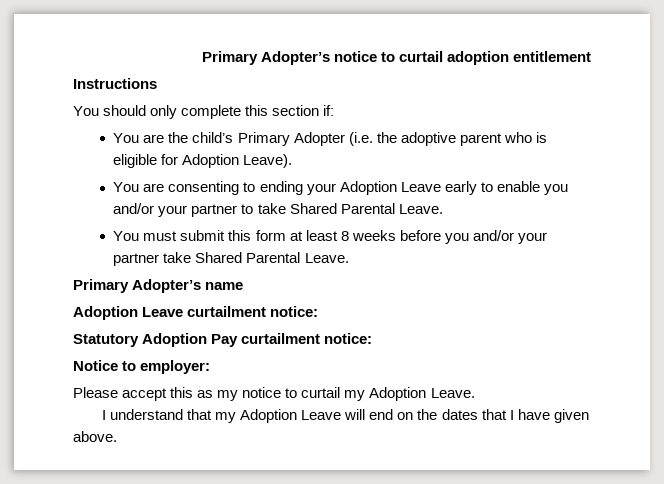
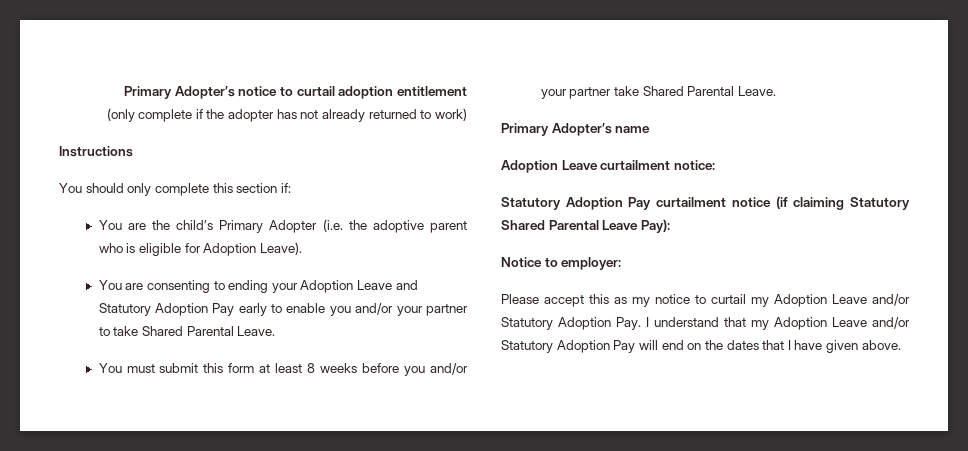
+ (only complete if the adopter has not already returned to work)
- You are consenting to ending your Adoption Leave early to enable you and/or your partner to take Shared Parental Leave.
+ You are consenting to ending your Adoption Leave and Statutory Adoption Pay early to enable you and/or your partner to take Shared Parental Leave.
- Statutory Adoption Pay curtailment notice:
+ Statutory Adoption Pay curtailment notice (if claiming Statutory Shared Parental Leave Pay):
- Please accept this as my notice to curtail my Adoption Leave.
- I understand that my Adoption Leave will end on the dates that I have given above.
+ Please accept this as my notice to curtail my Adoption Leave and/or Statutory Adoption Pay. I understand that my Adoption Leave and/or Statutory Adoption Pay will end on the dates that I have given above.

